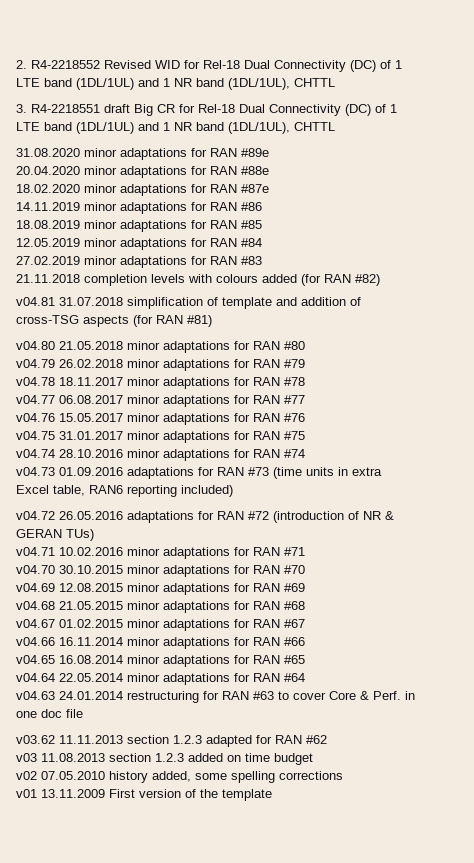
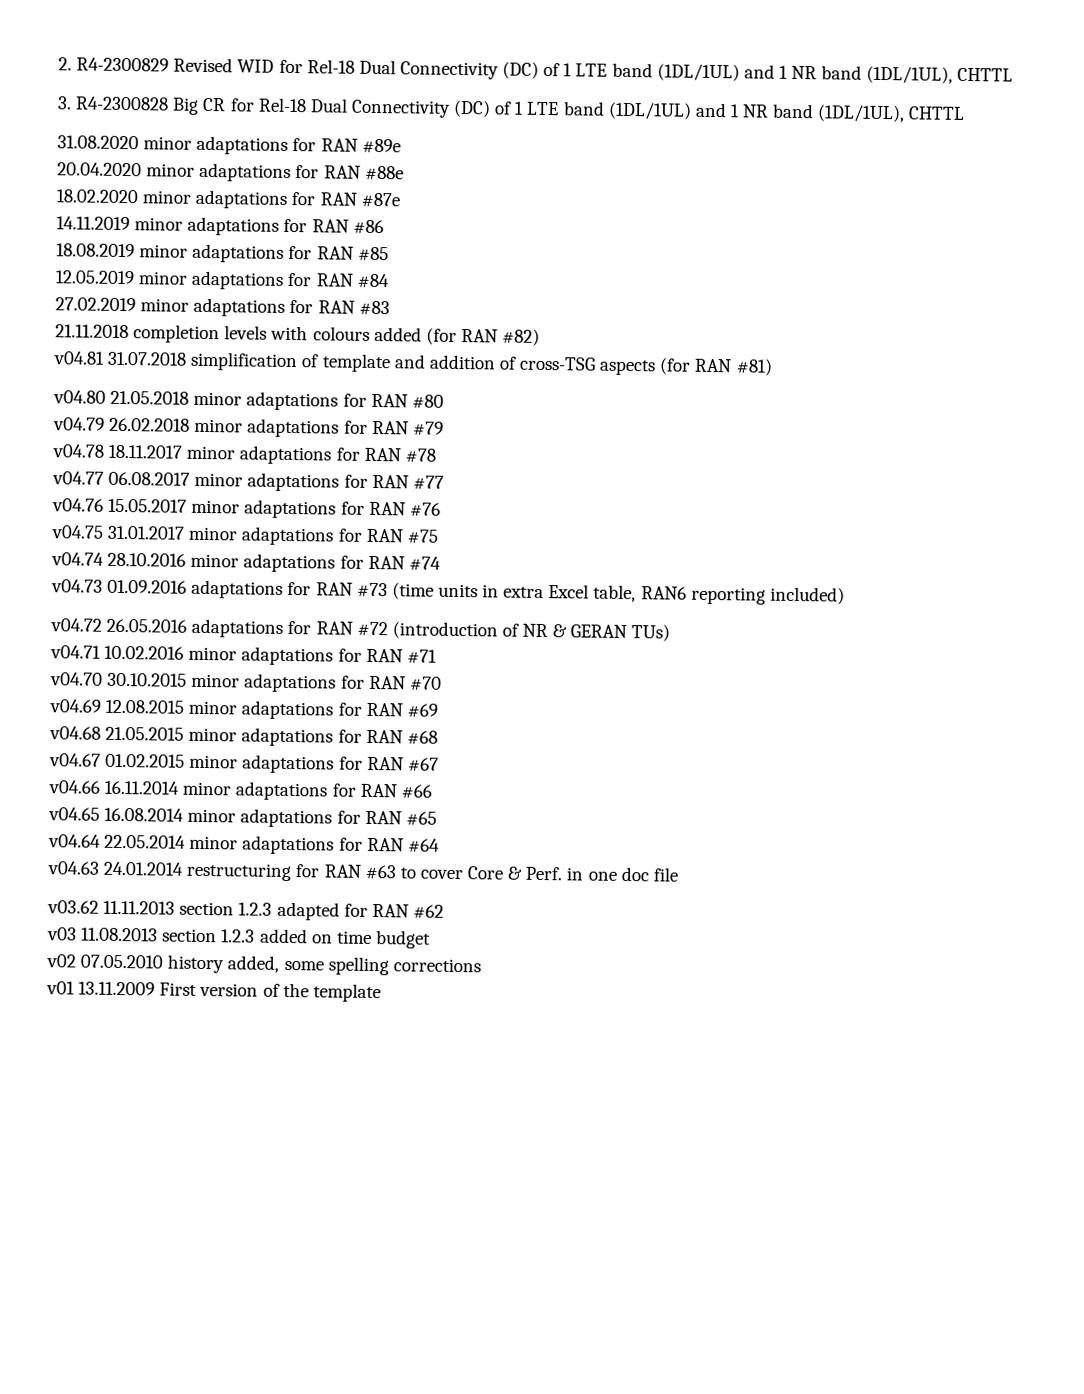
- 2. R4-2218552 Revised WID for Rel-18 Dual Connectivity (DC) of 1 LTE band (1DL/1UL) and 1 NR band (1DL/1UL), CHTTL
+ 2. R4-2300829 Revised WID for Rel-18 Dual Connectivity (DC) of 1 LTE band (1DL/1UL) and 1 NR band (1DL/1UL), CHTTL
- 3. R4-2218551 draft Big CR for Rel-18 Dual Connectivity (DC) of 1 LTE band (1DL/1UL) and 1 NR band (1DL/1UL), CHTTL
+ 3. R4-2300828 Big CR for Rel-18 Dual Connectivity (DC) of 1 LTE band (1DL/1UL) and 1 NR band (1DL/1UL), CHTTL

